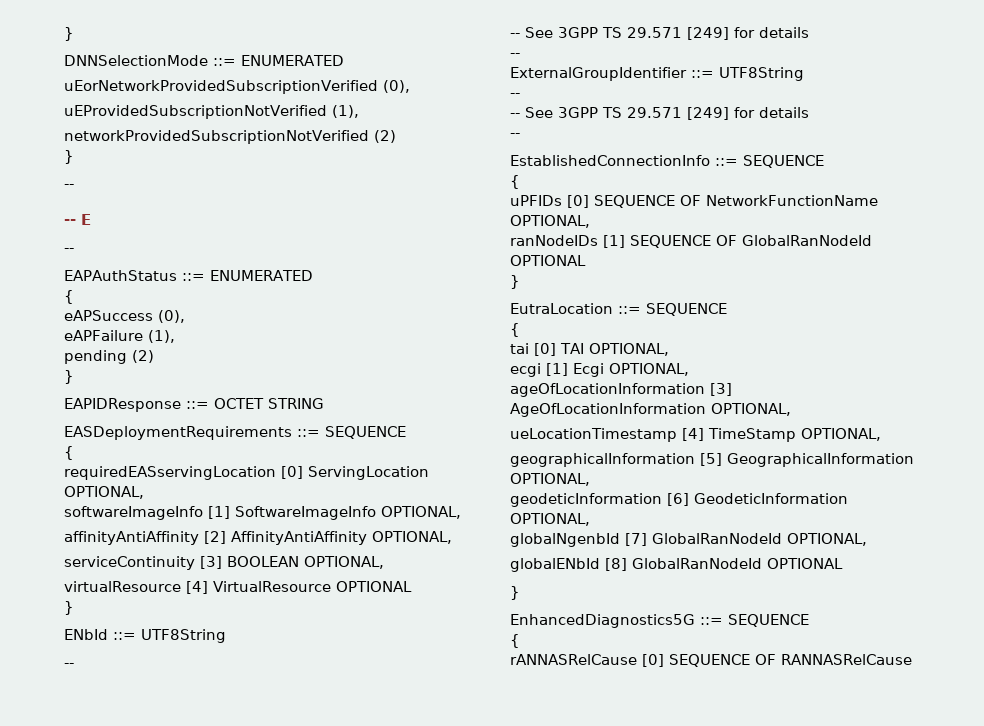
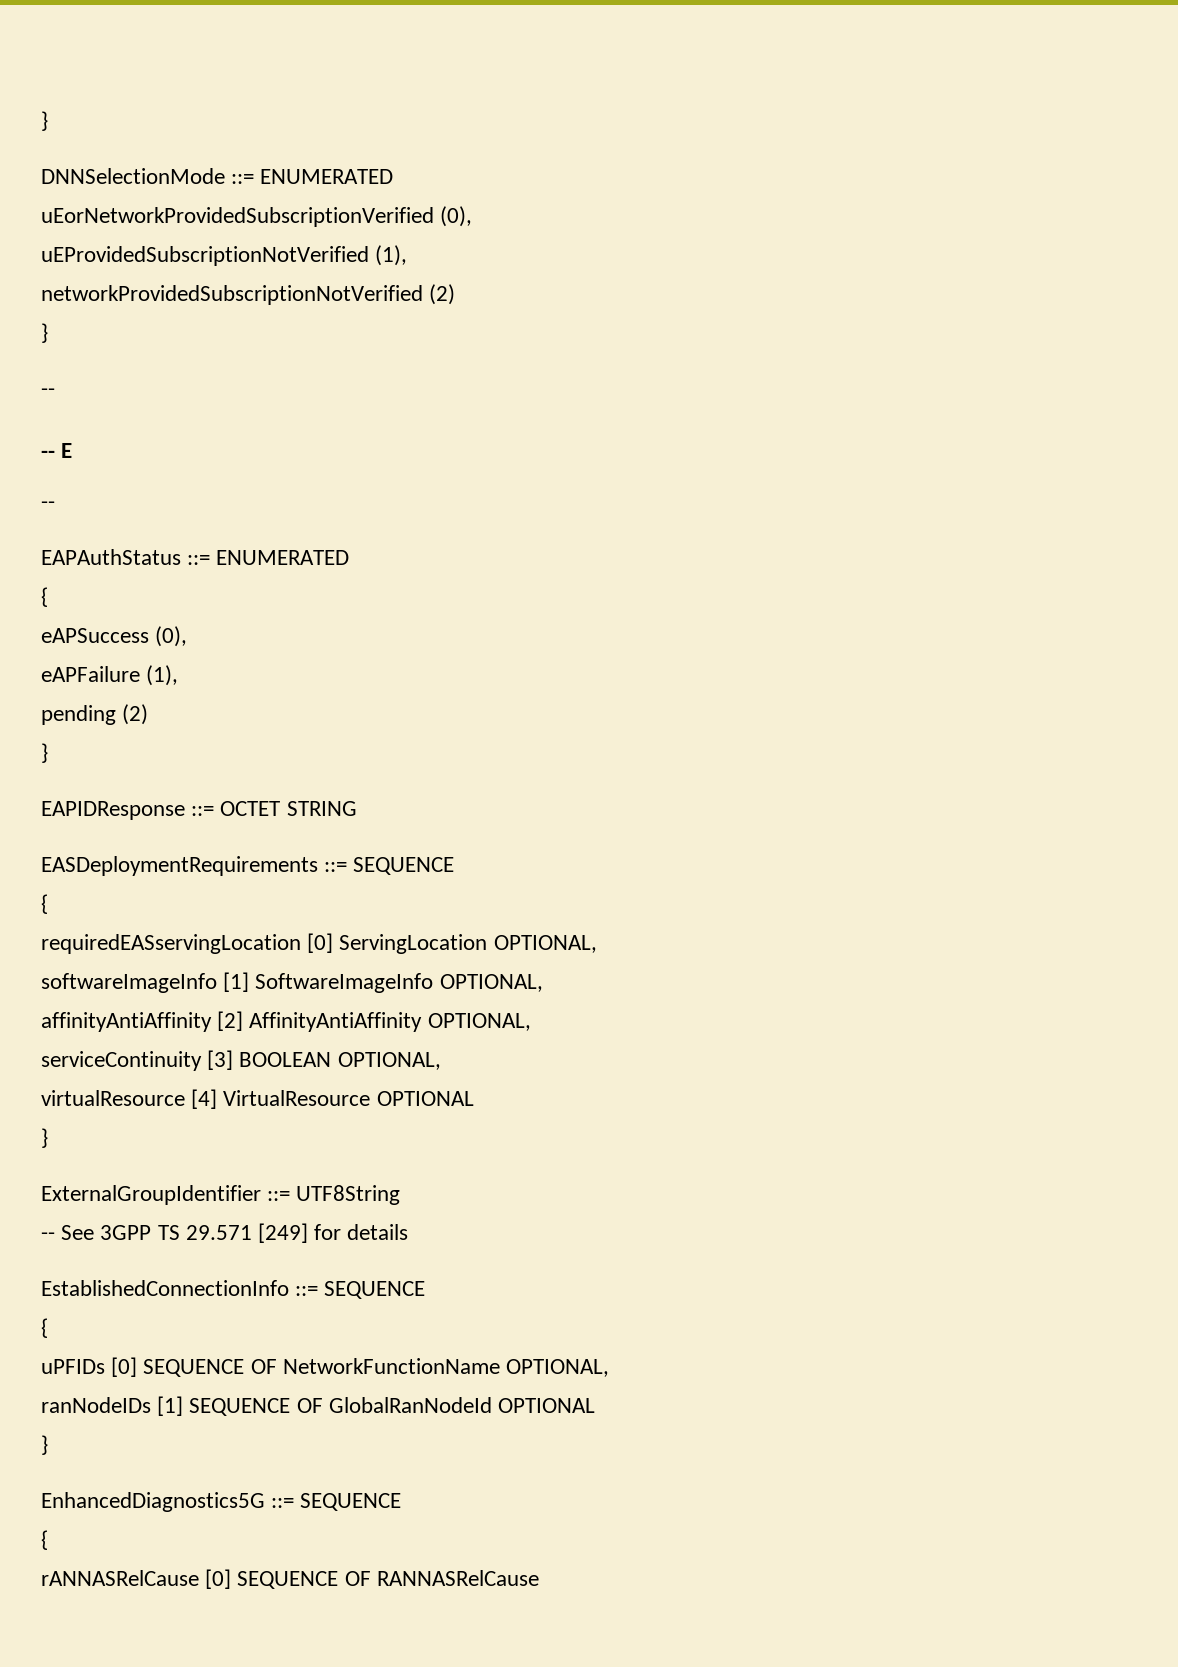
- ENbId ::= UTF8String
- --
+ ExternalGroupIdentifier ::= UTF8String
  -- See 3GPP TS 29.571 [249] for details
- --
- ExternalGroupIdentifier ::= UTF8String
- --
- -- See 3GPP TS 29.571 [249] for details
- --
- EutraLocation ::= SEQUENCE
- {
- tai [0] TAI OPTIONAL,
- ecgi [1] Ecgi OPTIONAL,
- ageOfLocationInformation [3] AgeOfLocationInformation OPTIONAL,
- ueLocationTimestamp [4] TimeStamp OPTIONAL,
- geographicalInformation [5] GeographicalInformation OPTIONAL,
- geodeticInformation [6] GeodeticInformation OPTIONAL,
- globalNgenbId [7] GlobalRanNodeId OPTIONAL,
- globalENbId [8] GlobalRanNodeId OPTIONAL
- }

